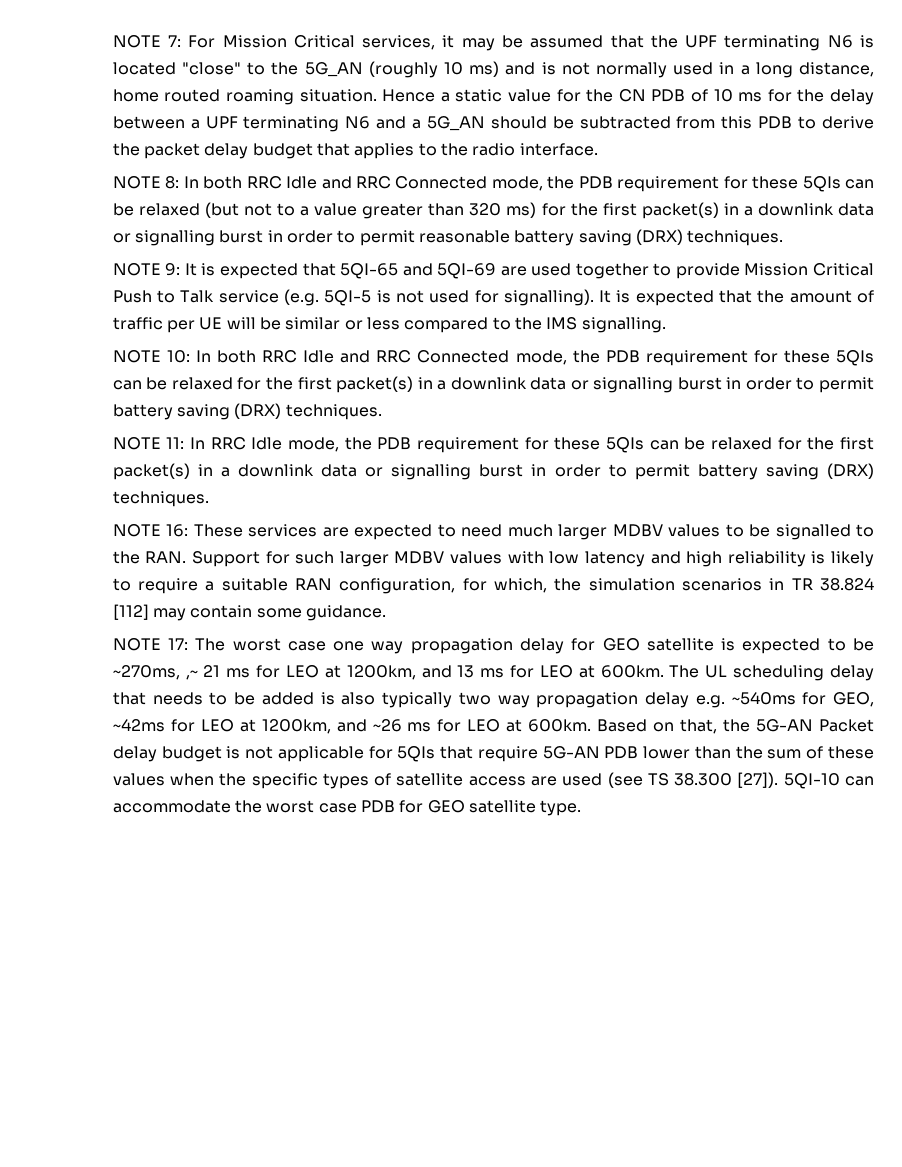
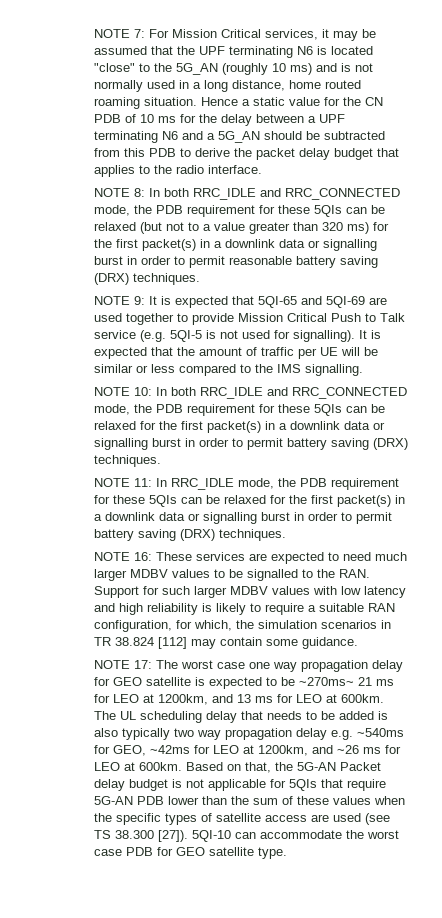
- NOTE 8: In both RRC Idle and RRC Connected mode, the PDB requirement for these 5QIs can be relaxed (but not to a value greater than 320 ms) for the first packet(s) in a downlink data or signalling burst in order to permit reasonable battery saving (DRX) techniques.
+ NOTE 8: In both RRC_IDLE and RRC_CONNECTED mode, the PDB requirement for these 5QIs can be relaxed (but not to a value greater than 320 ms) for the first packet(s) in a downlink data or signalling burst in order to permit reasonable battery saving (DRX) techniques.
- NOTE 10: In both RRC Idle and RRC Connected mode, the PDB requirement for these 5QIs can be relaxed for the first packet(s) in a downlink data or signalling burst in order to permit battery saving (DRX) techniques.
+ NOTE 10: In both RRC_IDLE and RRC_CONNECTED mode, the PDB requirement for these 5QIs can be relaxed for the first packet(s) in a downlink data or signalling burst in order to permit battery saving (DRX) techniques.
- NOTE 11: In RRC Idle mode, the PDB requirement for these 5QIs can be relaxed for the first packet(s) in a downlink data or signalling burst in order to permit battery saving (DRX) techniques.
+ NOTE 11: In RRC_IDLE mode, the PDB requirement for these 5QIs can be relaxed for the first packet(s) in a downlink data or signalling burst in order to permit battery saving (DRX) techniques.
- NOTE 17: The worst case one way propagation delay for GEO satellite is expected to be ~270ms, ,~ 21 ms for LEO at 1200km, and 13 ms for LEO at 600km.
+ NOTE 17: The worst case one way propagation delay for GEO satellite is expected to be ~270ms~ 21 ms for LEO at 1200km, and 13 ms for LEO at 600km.

